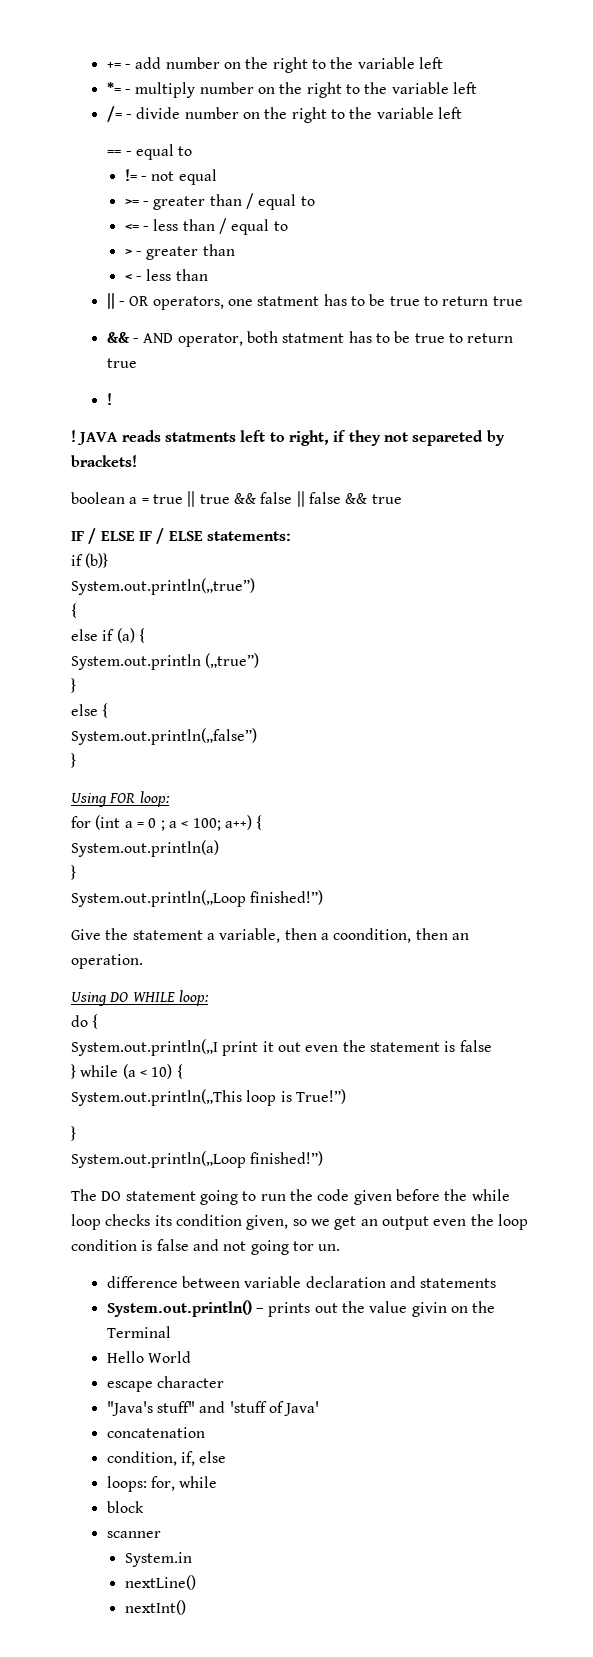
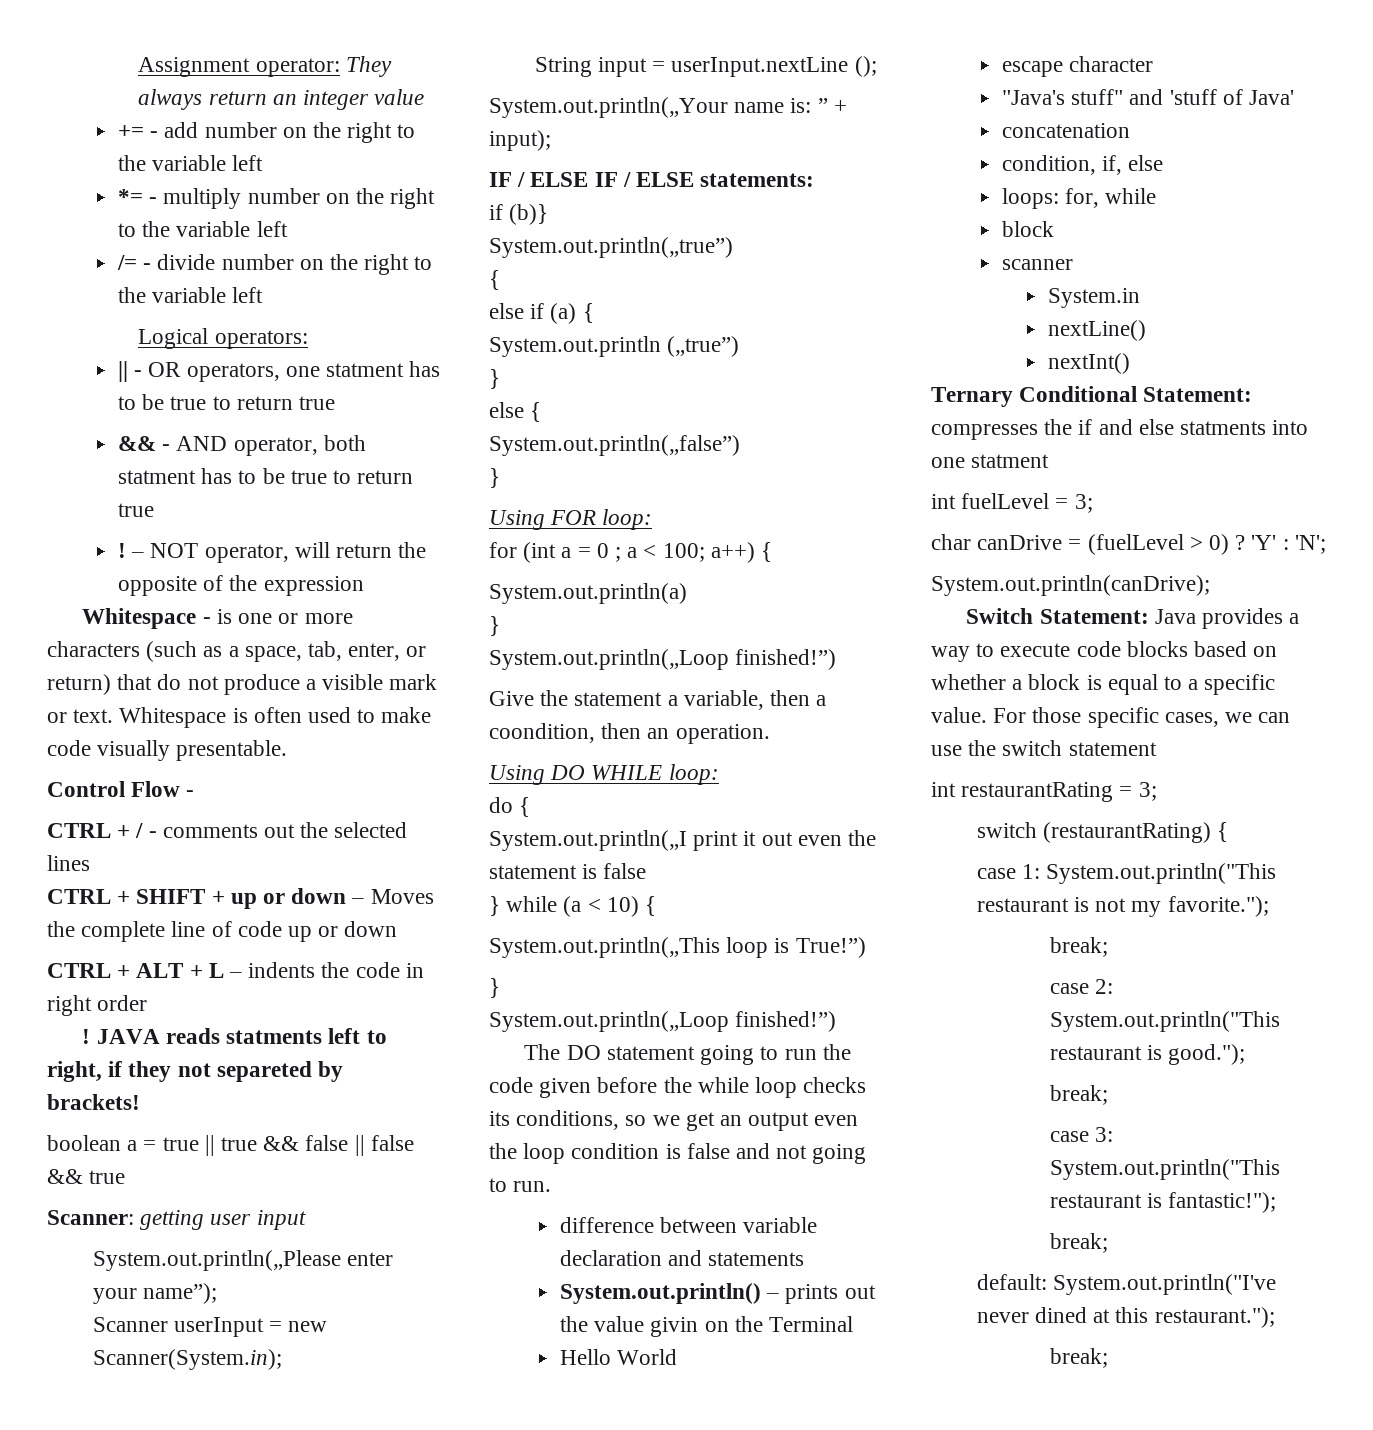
+ Assignment operator: They always return an integer value
- == - equal to
- != - not equal
- >= - greater than / equal to
- <= - less than / equal to
- > - greater than
- < - less than
+ Logical operators:
+ – NOT operator, will return the opposite of the expression
+ Whitespace - is one or more characters (such as a space, tab, enter, or return) that do not produce a visible mark or text. Whitespace is often used to make code visually presentable.
+ Control Flow -
+ CTRL + / - comments out the selected lines
+ CTRL + SHIFT + up or down – Moves the complete line of code up or down
+ CTRL + ALT + L – indents the code in right order
+ Scanner: getting user input
+ System.out.println(„Please enter your name”);
+ Scanner userInput = new Scanner(System.in);
+ String input = userInput.nextLine ();
+ System.out.println(„Your name is: ” + input);
- The DO statement going to run the code given before the while loop checks its condition given, so we get an output even the loop condition is false and not going tor un.
+ The DO statement going to run the code given before the while loop checks its conditions, so we get an output even the loop condition is false and not going to run.
+ Ternary Conditional Statement: compresses the if and else statments into one statment
+ int fuelLevel = 3;
+ char canDrive = (fuelLevel > 0) ? 'Y' : 'N';
+ System.out.println(canDrive);
+ Switch Statement: Java provides a way to execute code blocks based on whether a block is equal to a specific value. For those specific cases, we can use the switch statement
+ int restaurantRating = 3;
+ switch (restaurantRating) {
+ case 1: System.out.println("This restaurant is not my favorite.");
+ break;
+ case 2: System.out.println("This restaurant is good.");
+ break;
+ case 3: System.out.println("This restaurant is fantastic!");
+ break;
+ default: System.out.println("I've never dined at this restaurant.");
+ break;

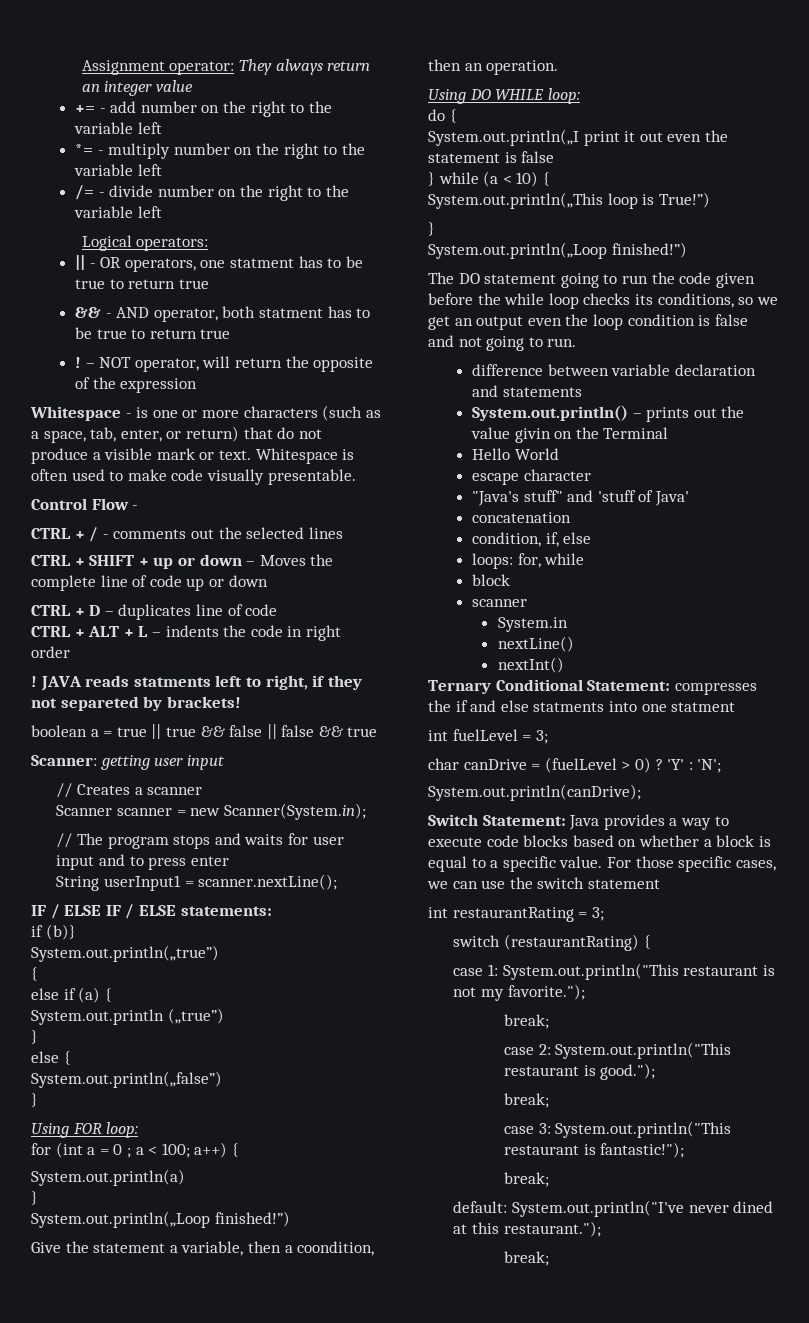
+ CTRL + D – duplicates line of code
- System.out.println(„Please enter your name”);
+ // Creates a scanner
- Scanner userInput = new Scanner(System.in);
+ Scanner scanner = new Scanner(System.in);
- String input = userInput.nextLine ();
- System.out.println(„Your name is: ” + input);
+ // The program stops and waits for user input and to press enter
+ String userInput1 = scanner.nextLine();

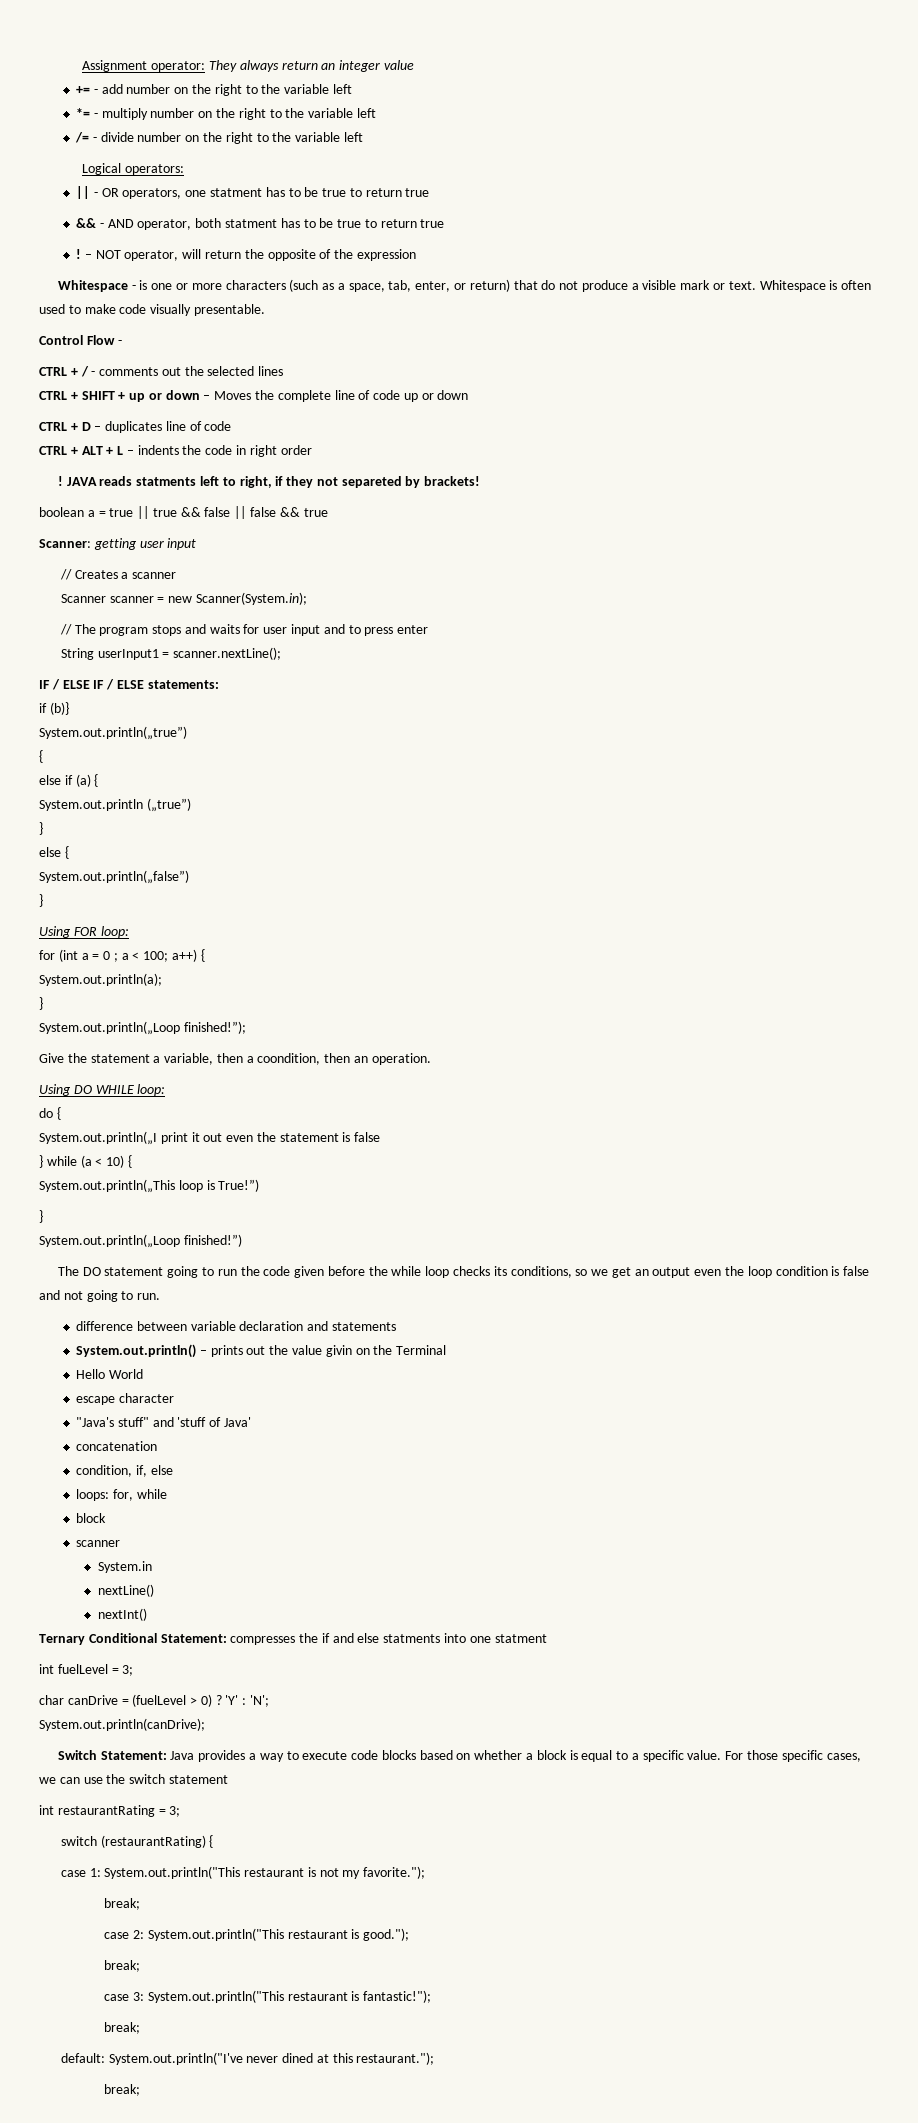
- System.out.println(a)
+ System.out.println(a);
  }
- System.out.println(„Loop finished!”)
+ System.out.println(„Loop finished!”);

